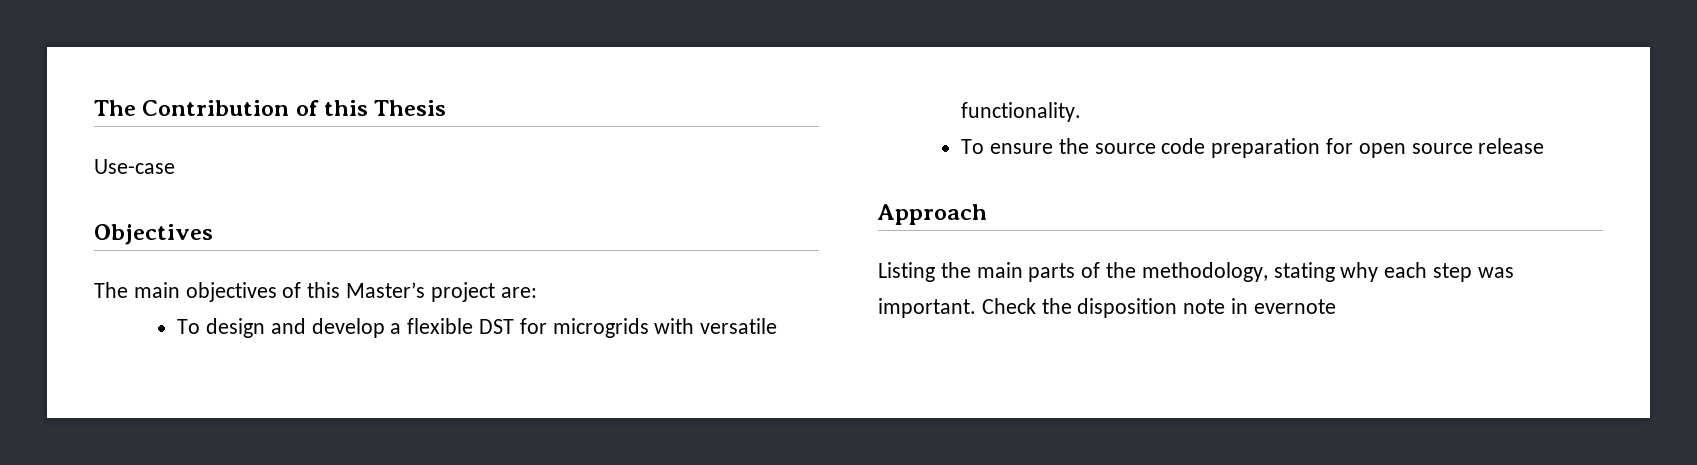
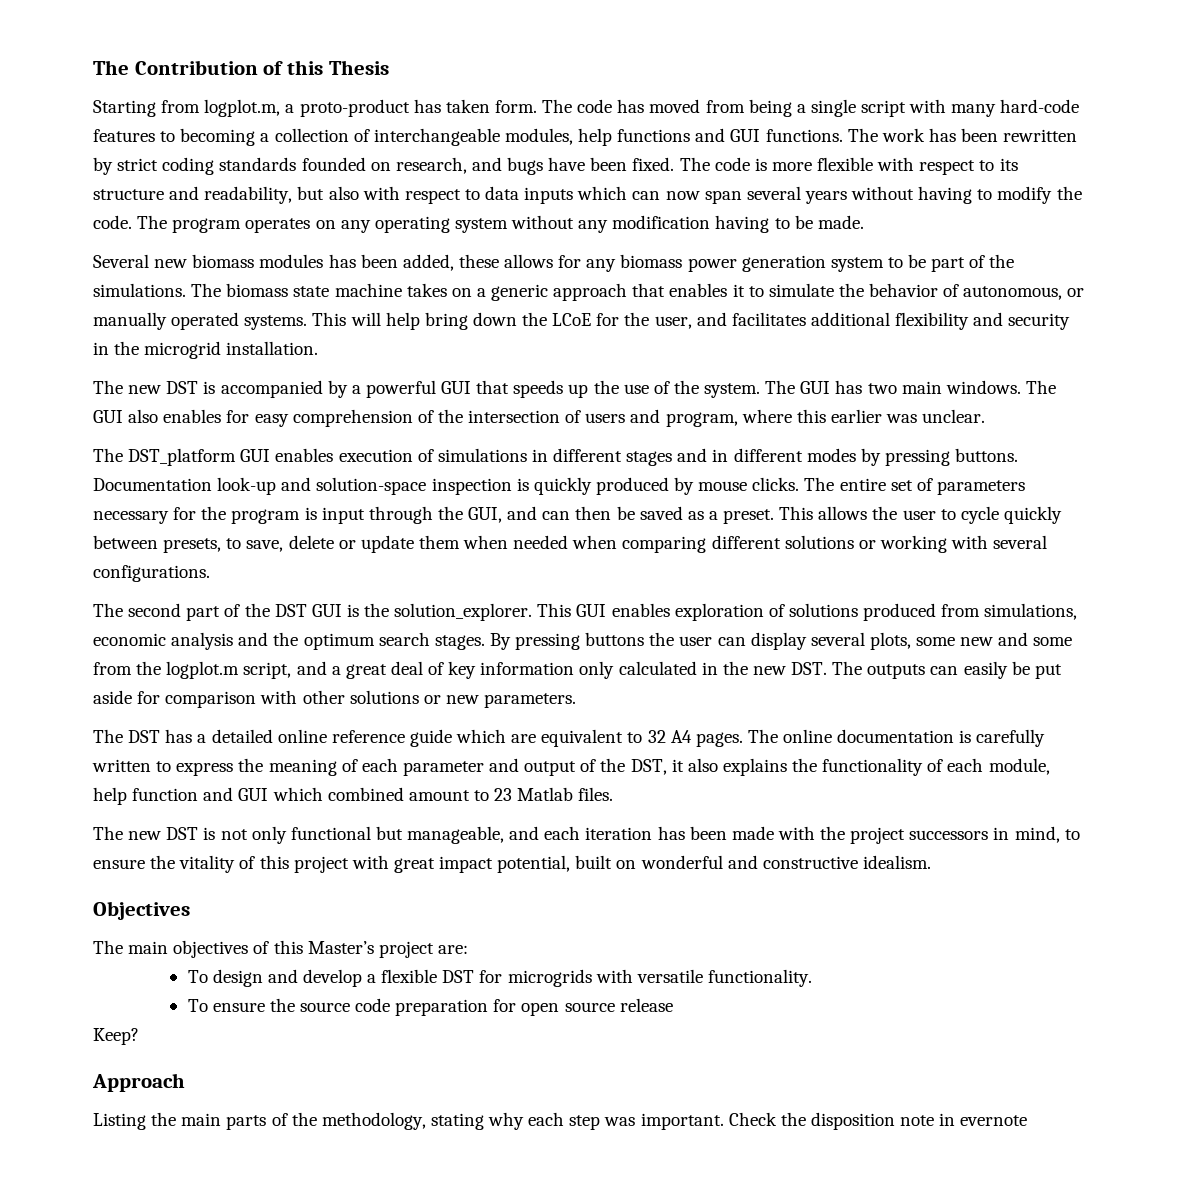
- Use-case
+ Starting from logplot.m, a proto-product has taken form. The code has moved from being a single script with many hard-code features to becoming a collection of interchangeable modules, help functions and GUI functions. The work has been rewritten by strict coding standards founded on research, and bugs have been fixed. The code is more flexible with respect to its structure and readability, but also with respect to data inputs which can now span several years without having to modify the code. The program operates on any operating system without any modification having to be made.
+ Several new biomass modules has been added, these allows for any biomass power generation system to be part of the simulations. The biomass state machine takes on a generic approach that enables it to simulate the behavior of autonomous, or manually operated systems. This will help bring down the LCoE for the user, and facilitates additional flexibility and security in the microgrid installation.
+ The new DST is accompanied by a powerful GUI that speeds up the use of the system. The GUI has two main windows. The GUI also enables for easy comprehension of the intersection of users and program, where this earlier was unclear.
+ The DST_platform GUI enables execution of simulations in different stages and in different modes by pressing buttons. Documentation look-up and solution-space inspection is quickly produced by mouse clicks. The entire set of parameters necessary for the program is input through the GUI, and can then be saved as a preset. This allows the user to cycle quickly between presets, to save, delete or update them when needed when comparing different solutions or working with several configurations.
+ The second part of the DST GUI is the solution_explorer. This GUI enables exploration of solutions produced from simulations, economic analysis and the optimum search stages. By pressing buttons the user can display several plots, some new and some from the logplot.m script, and a great deal of key information only calculated in the new DST. The outputs can easily be put aside for comparison with other solutions or new parameters.
+ The DST has a detailed online reference guide which are equivalent to 32 A4 pages. The online documentation is carefully written to express the meaning of each parameter and output of the DST, it also explains the functionality of each module, help function and GUI which combined amount to 23 Matlab files.
+ The new DST is not only functional but manageable, and each iteration has been made with the project successors in mind, to ensure the vitality of this project with great impact potential, built on wonderful and constructive idealism.
+ Keep?

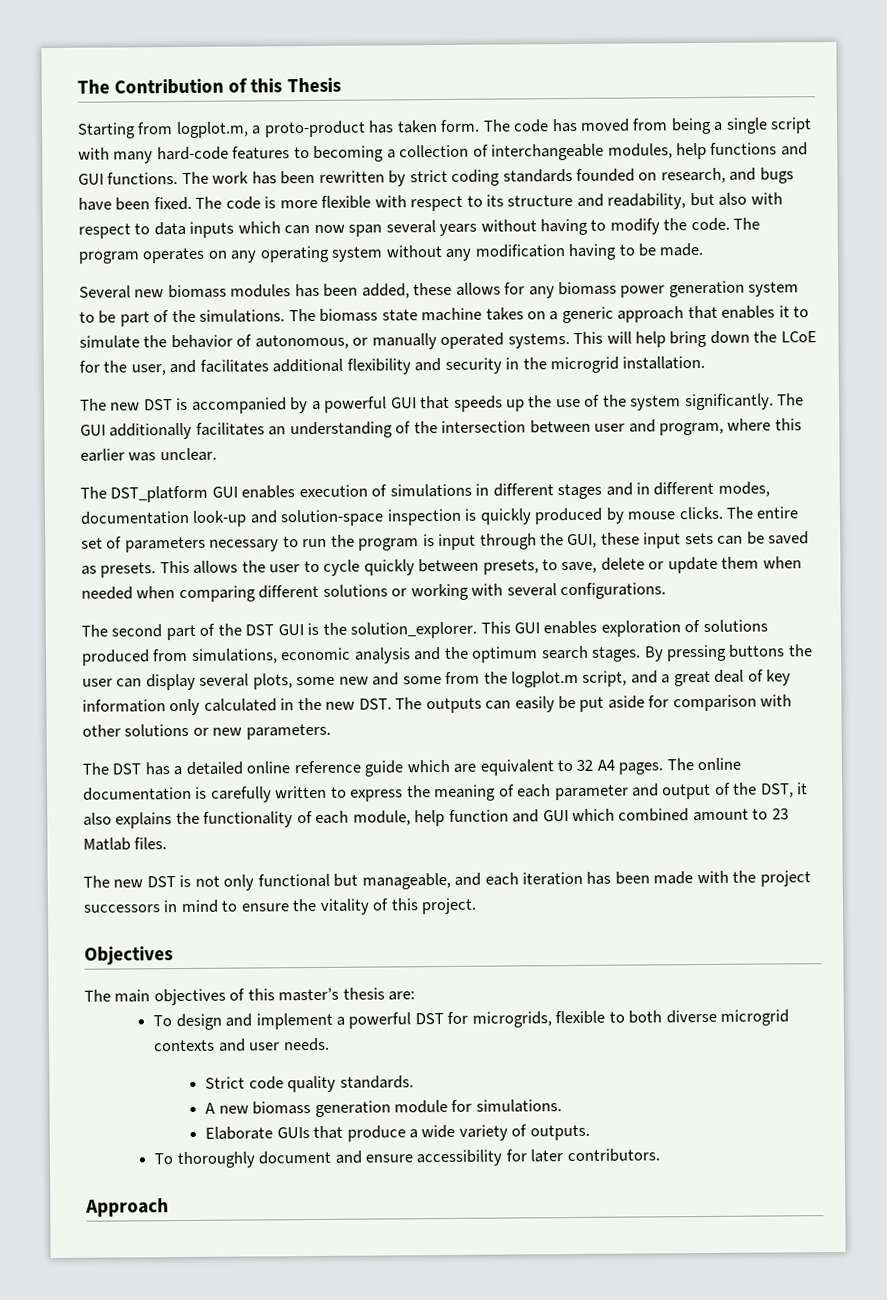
- The new DST is accompanied by a powerful GUI that speeds up the use of the system. The GUI has two main windows. The GUI also enables for easy comprehension of the intersection of users and program, where this earlier was unclear.
+ The new DST is accompanied by a powerful GUI that speeds up the use of the system significantly. The GUI additionally facilitates an understanding of the intersection between user and program, where this earlier was unclear.
- The DST_platform GUI enables execution of simulations in different stages and in different modes by pressing buttons. Documentation look-up and solution-space inspection is quickly produced by mouse clicks.
+ The DST_platform GUI enables execution of simulations in different stages and in different modes, documentation look-up and solution-space inspection is quickly produced by mouse clicks.
- The entire set of parameters necessary for the program is input through the GUI, and can then be saved as a preset.
+ The entire set of parameters necessary to run the program is input through the GUI, these input sets can be saved as presets.
- The new DST is not only functional but manageable, and each iteration has been made with the project successors in mind, to ensure the vitality of this project with great impact potential, built on wonderful and constructive idealism.
+ The new DST is not only functional but manageable, and each iteration has been made with the project successors in mind to ensure the vitality of this project.
- The main objectives of this Master’s project are:
+ The main objectives of this master’s thesis are:
- To design and develop a flexible DST for microgrids with versatile functionality.
- To ensure the source code preparation for open source release
- Keep?
+ To design and implement a powerful DST for microgrids, flexible to both diverse microgrid contexts and user needs.
+ Strict code quality standards.
+ A new biomass generation module for simulations.
+ Elaborate GUIs that produce a wide variety of outputs.
+ To thoroughly document and ensure accessibility for later contributors.
  Approach
- Listing the main parts of the methodology, stating why each step was important. Check the disposition note in evernote

